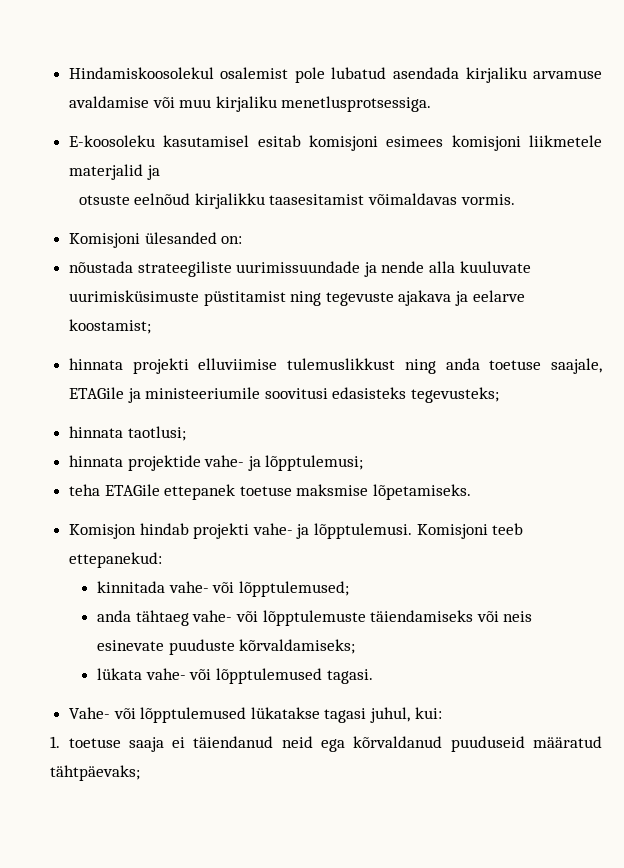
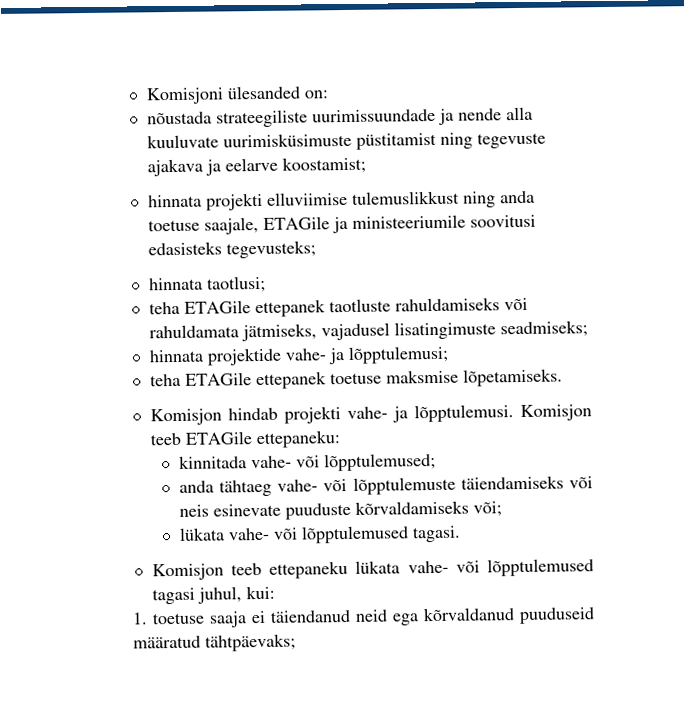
- Hindamiskoosolekul osalemist pole lubatud asendada kirjaliku arvamuse avaldamise või muu kirjaliku menetlusprotsessiga.
- E-koosoleku kasutamisel esitab komisjoni esimees komisjoni liikmetele materjalid ja
- otsuste eelnõud kirjalikku taasesitamist võimaldavas vormis.
+ teha ETAGile ettepanek taotluste rahuldamiseks või rahuldamata jätmiseks, vajadusel lisatingimuste seadmiseks;
- Komisjoni teeb ettepanekud:
+ Komisjon teeb ETAGile ettepaneku:
- anda tähtaeg vahe- või lõpptulemuste täiendamiseks või neis esinevate puuduste kõrvaldamiseks;
+ anda tähtaeg vahe- või lõpptulemuste täiendamiseks või neis esinevate puuduste kõrvaldamiseks või;
- Vahe- või lõpptulemused lükatakse tagasi juhul, kui:
+ Komisjon teeb ettepaneku lükata vahe- või lõpptulemused tagasi juhul, kui:

